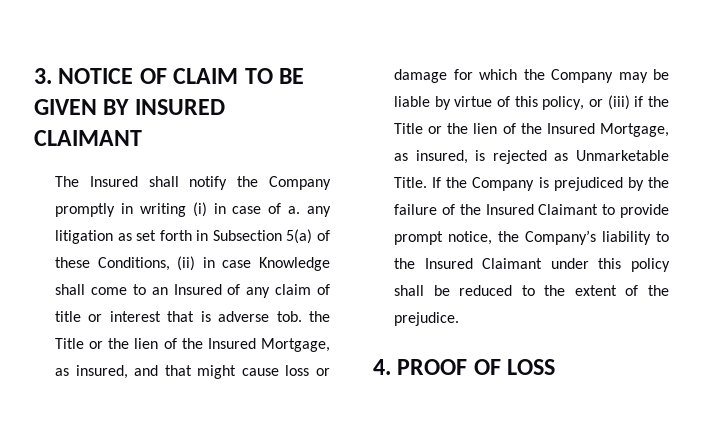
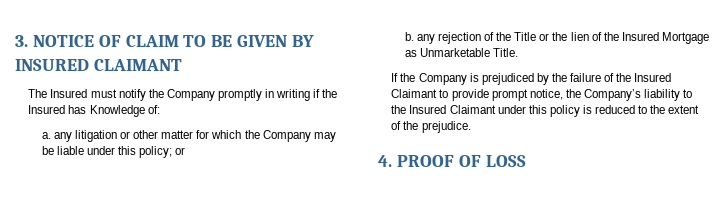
- The Insured shall notify the Company promptly in writing (i) in case of a. any litigation as set forth in Subsection 5(a) of these Conditions, (ii) in case Knowledge shall come to an Insured of any claim of title or interest that is adverse tob. the Title or the lien of the Insured Mortgage, as insured, and that might cause loss or damage for which the Company may be liable by virtue of this policy, or (iii) if the Title or the lien of the Insured Mortgage, as insured, is rejected as Unmarketable Title. If the Company is prejudiced by the failure of the Insured Claimant to provide prompt notice, the Company’s liability to the Insured Claimant under this policy shall be reduced to the extent of the prejudice.
+ The Insured must notify the Company promptly in writing if the Insured has Knowledge of:
+ a. any litigation or other matter for which the Company may be liable under this policy; or
+ b. any rejection of the Title or the lien of the Insured Mortgage as Unmarketable Title.
+ If the Company is prejudiced by the failure of the Insured Claimant to provide prompt notice, the Company’s liability to the Insured Claimant under this policy is reduced to the extent of the prejudice.

